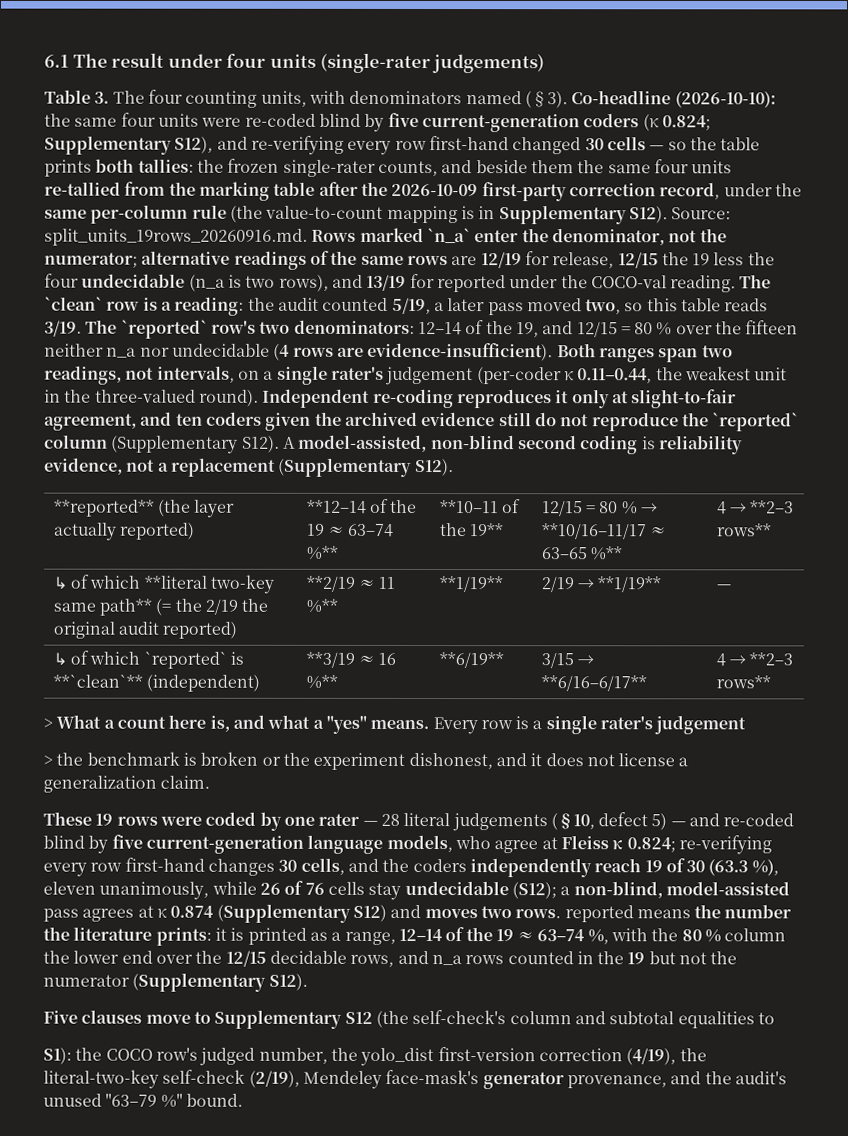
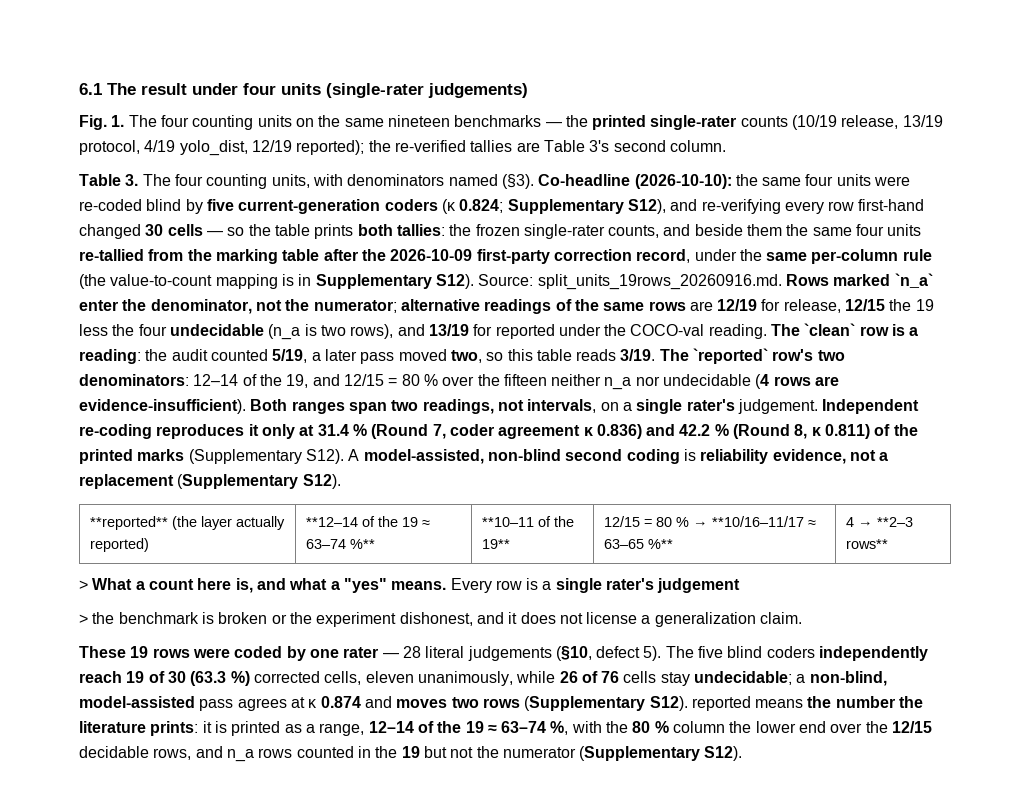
+ Fig. 1. The four counting units on the same nineteen benchmarks — the printed single-rater counts (10/19 release, 13/19 protocol, 4/19 yolo_dist, 12/19 reported); the re-verified tallies are Table 3's second column.
- Both ranges span two readings, not intervals, on a single rater's judgement (per-coder κ 0.11–0.44, the weakest unit in the three-valued round).
+ Both ranges span two readings, not intervals, on a single rater's judgement.
- Independent re-coding reproduces it only at slight-to-fair agreement, and ten coders given the archived evidence still do not reproduce the `reported` column (Supplementary S12).
+ Independent re-coding reproduces it only at 31.4 % (Round 7, coder agreement κ 0.836) and 42.2 % (Round 8, κ 0.811) of the printed marks (Supplementary S12).
- ↳ of which **literal two-key same path** (= the 2/19 the original audit reported) | **2/19 ≈ 11 %** | **1/19** | 2/19 → **1/19** | —
- ↳ of which `reported` is **`clean`** (independent) | **3/19 ≈ 16 %** | **6/19** | 3/15 → **6/16–6/17** | 4 → **2–3 rows**
- These 19 rows were coded by one rater — 28 literal judgements (§10, defect 5) — and re-coded blind by five current-generation language models, who agree at Fleiss κ 0.824; re-verifying every row first-hand changes 30 cells, and the coders independently reach 19 of 30 (63.3 %), eleven unanimously, while 26 of 76 cells stay undecidable (S12);
+ These 19 rows were coded by one rater — 28 literal judgements (§10, defect 5). The five blind coders independently reach 19 of 30 (63.3 %) corrected cells, eleven unanimously, while 26 of 76 cells stay undecidable;
- a non-blind, model-assisted pass agrees at κ 0.874 (Supplementary S12) and moves two rows. reported means the number the literature prints:
+ a non-blind, model-assisted pass agrees at κ 0.874 and moves two rows (Supplementary S12). reported means the number the literature prints:
- Five clauses move to Supplementary S12 (the self-check's column and subtotal equalities to
- S1): the COCO row's judged number, the yolo_dist first-version correction (4/19), the literal-two-key self-check (2/19), Mendeley face-mask's generator provenance, and the audit's unused "63–79 %" bound.

